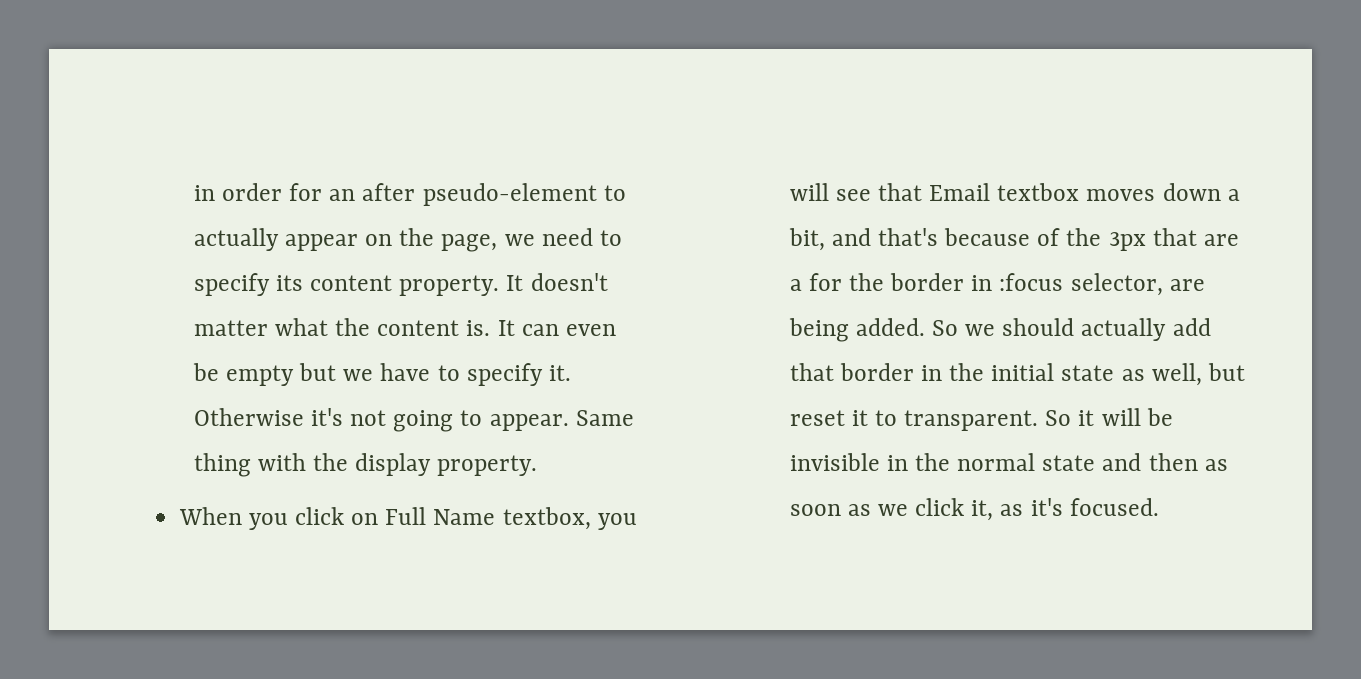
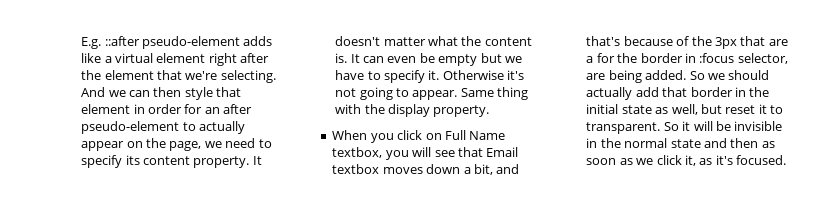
- in order for an after pseudo-element to actually appear on the page, we need to specify its content property.
+ E.g. ::after pseudo-element adds like a virtual element right after the element that we're selecting. And we can then style that element in order for an after pseudo-element to actually appear on the page, we need to specify its content property.

